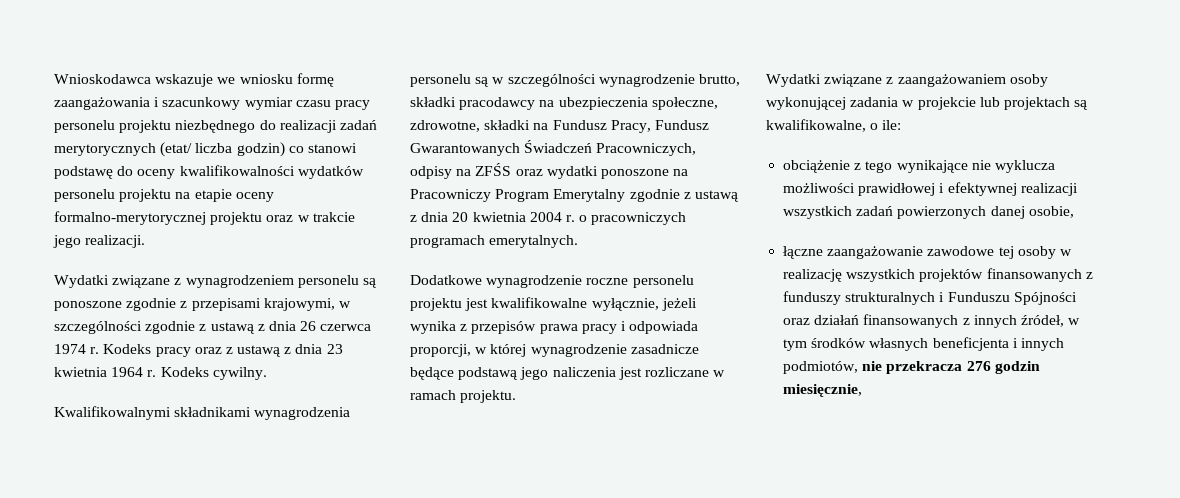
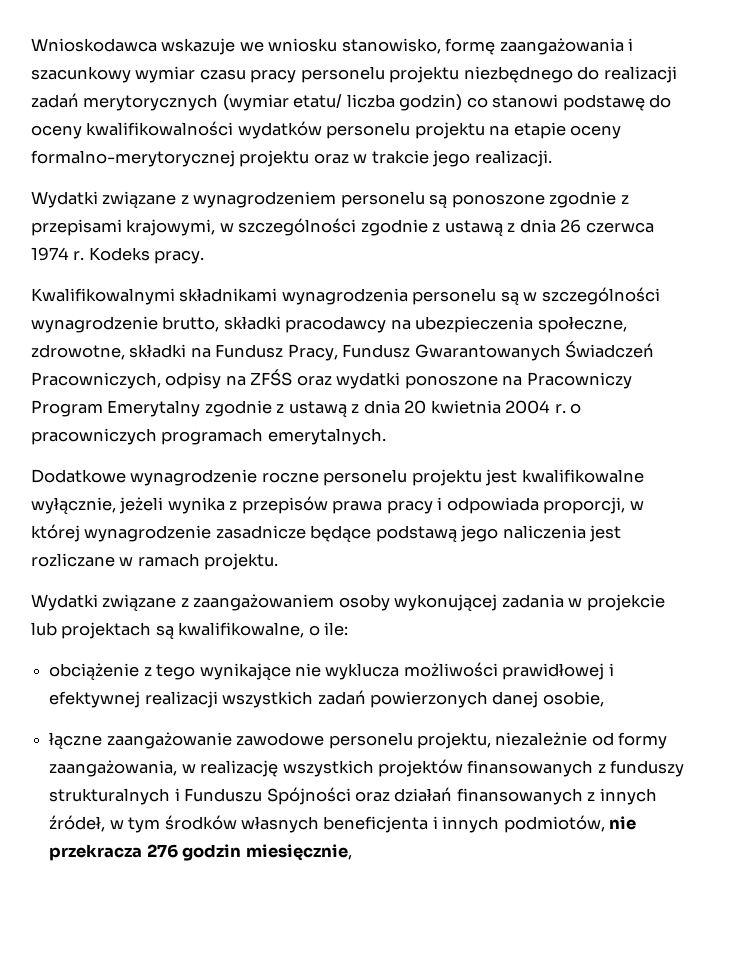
- Wnioskodawca wskazuje we wniosku formę zaangażowania i szacunkowy wymiar czasu pracy personelu projektu niezbędnego do realizacji zadań merytorycznych (etat/ liczba godzin) co stanowi podstawę do oceny kwalifikowalności wydatków personelu projektu na etapie oceny formalno-merytorycznej projektu oraz w trakcie jego realizacji.
+ Wnioskodawca wskazuje we wniosku stanowisko, formę zaangażowania i szacunkowy wymiar czasu pracy personelu projektu niezbędnego do realizacji zadań merytorycznych (wymiar etatu/ liczba godzin) co stanowi podstawę do oceny kwalifikowalności wydatków personelu projektu na etapie oceny formalno-merytorycznej projektu oraz w trakcie jego realizacji.
- Kodeks pracy oraz z ustawą z dnia 23 kwietnia 1964 r. Kodeks cywilny.
+ Kodeks pracy.
- łączne zaangażowanie zawodowe tej osoby w realizację wszystkich projektów finansowanych z funduszy strukturalnych i Funduszu Spójności oraz działań finansowanych z innych źródeł, w tym środków własnych beneficjenta i innych podmiotów, nie przekracza 276 godzin miesięcznie,
+ łączne zaangażowanie zawodowe personelu projektu, niezależnie od formy zaangażowania, w realizację wszystkich projektów finansowanych z funduszy strukturalnych i Funduszu Spójności oraz działań finansowanych z innych źródeł, w tym środków własnych beneficjenta i innych podmiotów, nie przekracza 276 godzin miesięcznie,

